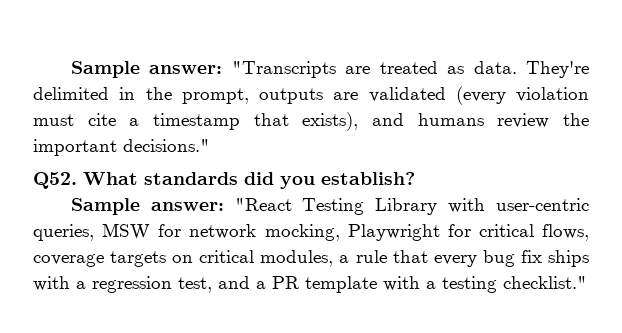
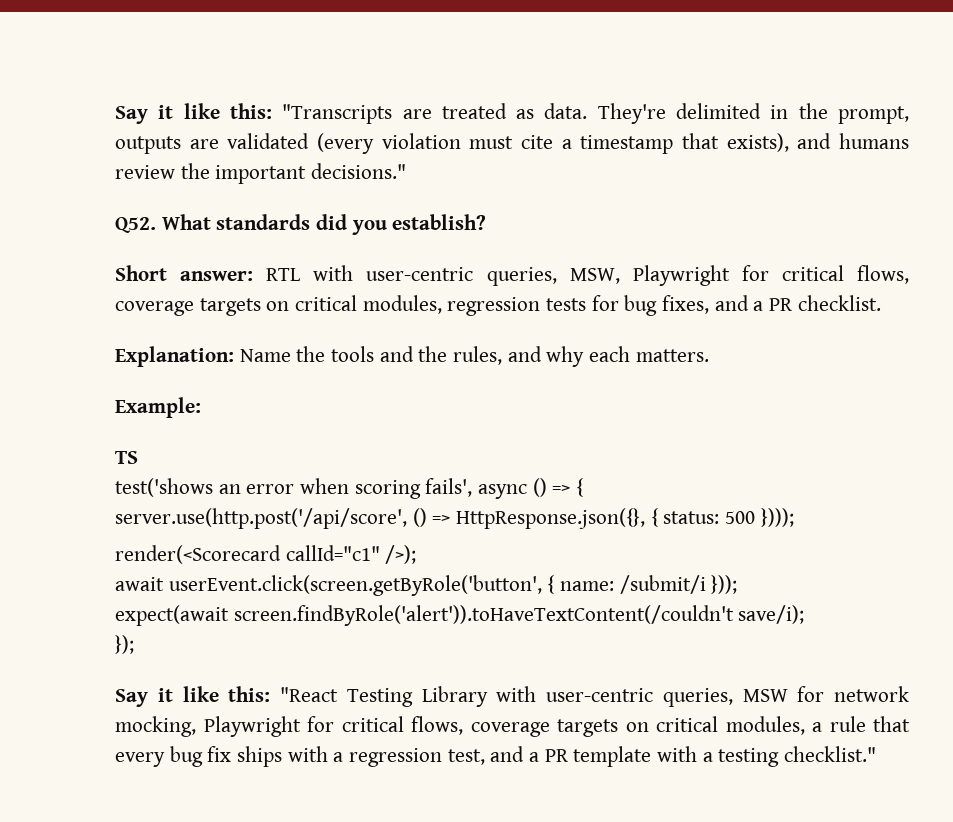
- Sample answer: "Transcripts are treated as data.
+ Say it like this: "Transcripts are treated as data.
- Sample answer: "React Testing Library with user-centric queries, MSW for network mocking, Playwright for critical flows, coverage targets on critical modules, a rule that every bug fix ships with a regression test, and a PR template with a testing checklist."
+ Short answer: RTL with user-centric queries, MSW, Playwright for critical flows, coverage targets on critical modules, regression tests for bug fixes, and a PR checklist.
+ Explanation: Name the tools and the rules, and why each matters.
+ Example:
+ TS
+ test('shows an error when scoring fails', async () => {
+ server.use(http.post('/api/score', () => HttpResponse.json({}, { status: 500 })));
+ render(<Scorecard callId="c1" />);
+ await userEvent.click(screen.getByRole('button', { name: /submit/i }));
+ expect(await screen.findByRole('alert')).toHaveTextContent(/couldn't save/i);
+ });
+ Say it like this: "React Testing Library with user-centric queries, MSW for network mocking, Playwright for critical flows, coverage targets on critical modules, a rule that every bug fix ships with a regression test, and a PR template with a testing checklist."

